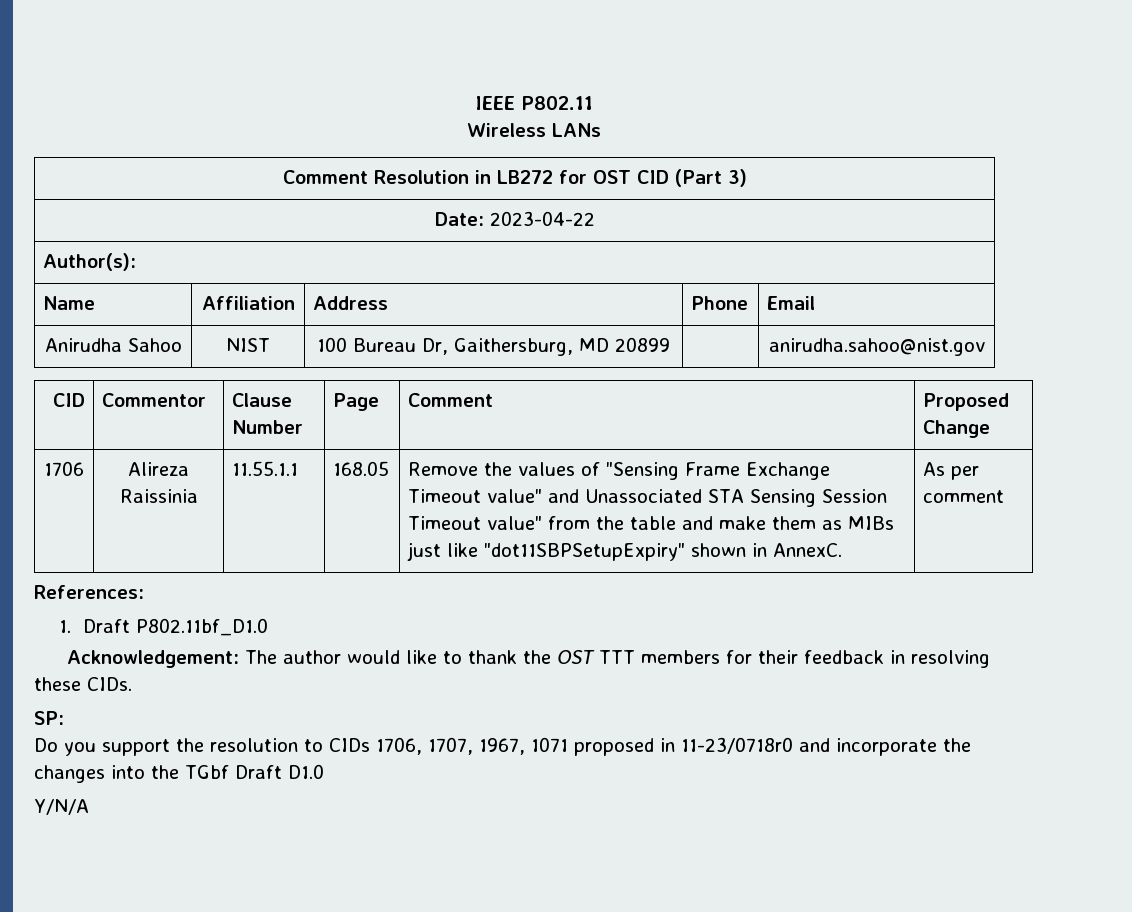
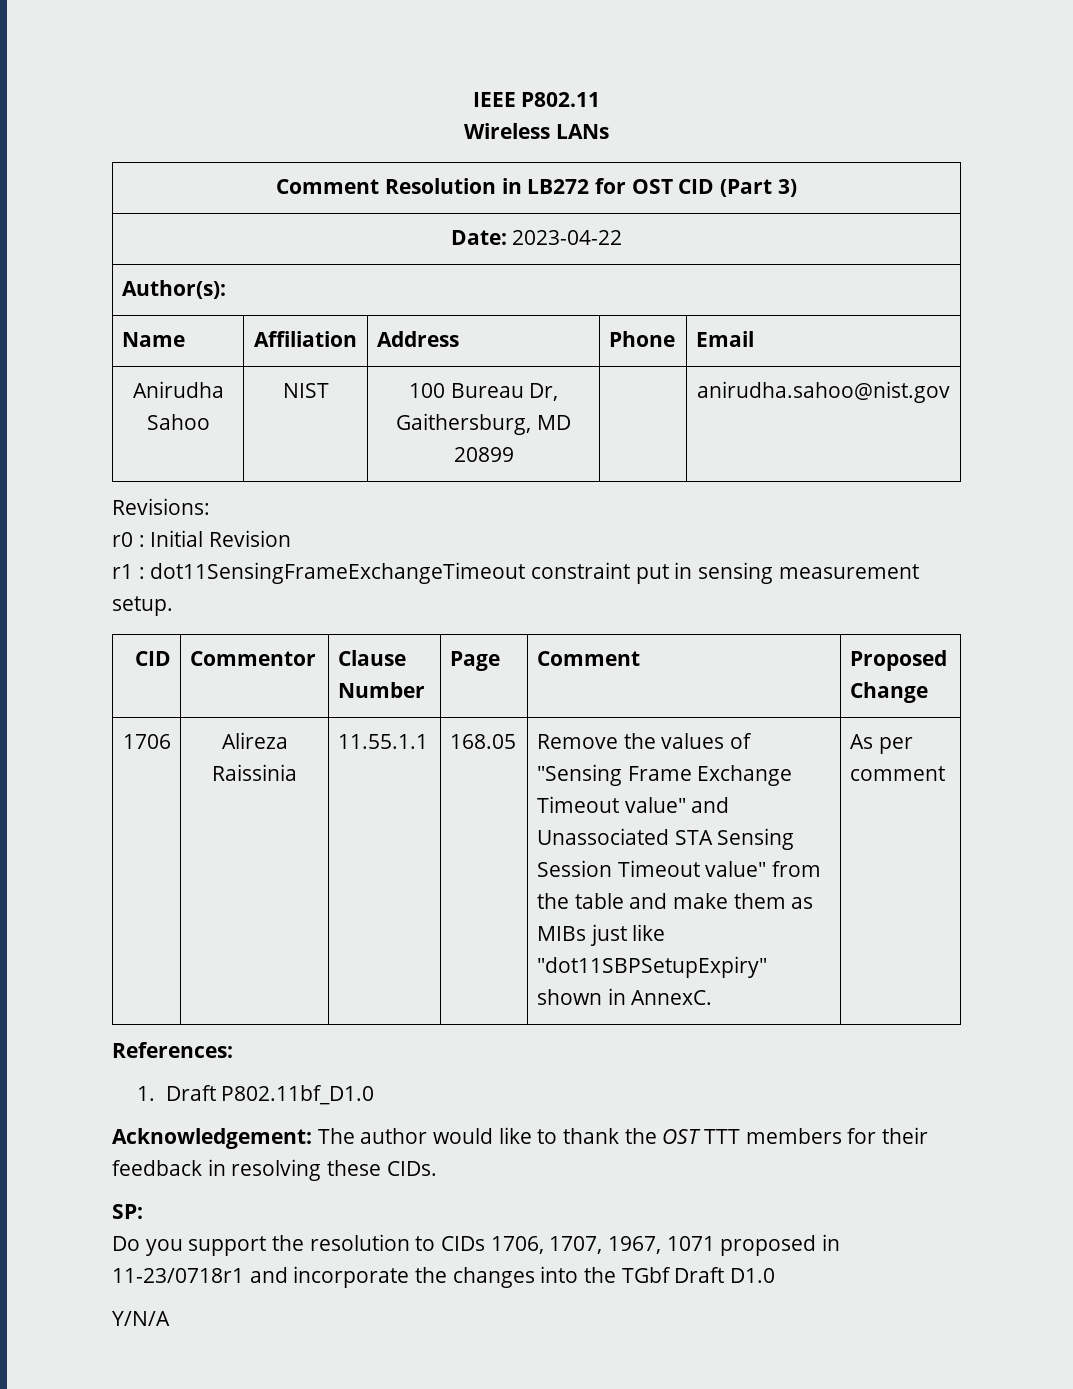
+ Revisions:
+ r0 : Initial Revision
+ r1 : dot11SensingFrameExchangeTimeout constraint put in sensing measurement setup.
- Do you support the resolution to CIDs 1706, 1707, 1967, 1071 proposed in 11-23/0718r0 and incorporate the changes into the TGbf Draft D1.0
+ Do you support the resolution to CIDs 1706, 1707, 1967, 1071 proposed in 11-23/0718r1 and incorporate the changes into the TGbf Draft D1.0

